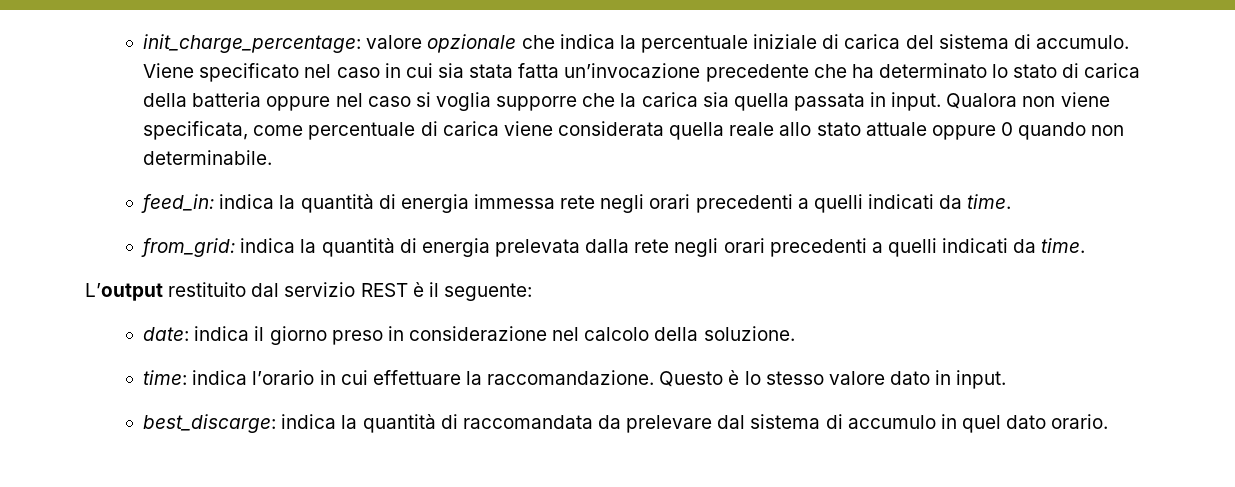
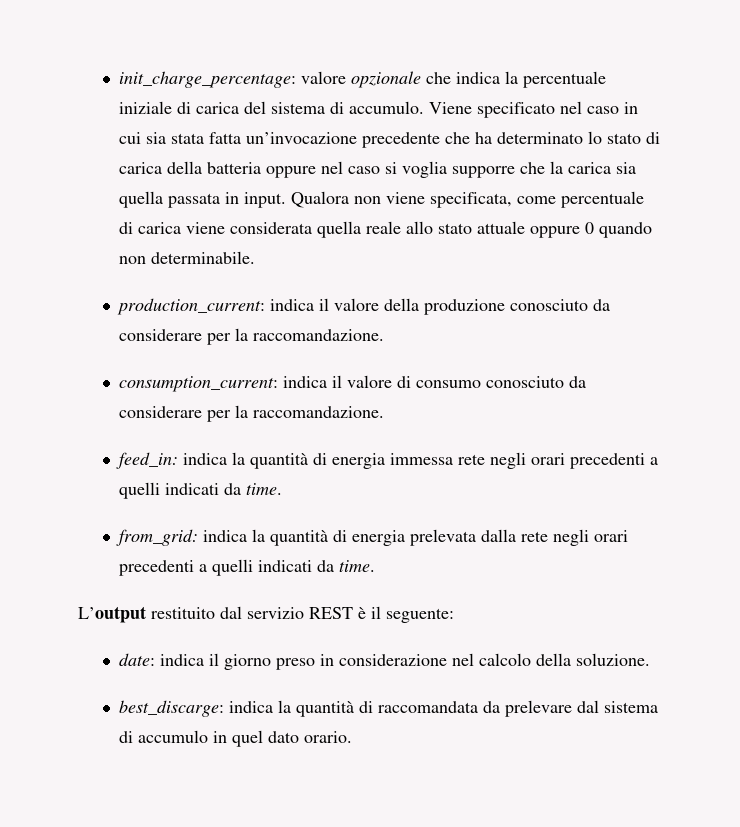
+ production_current: indica il valore della produzione conosciuto da considerare per la raccomandazione.
+ consumption_current: indica il valore di consumo conosciuto da considerare per la raccomandazione.
- time: indica l’orario in cui effettuare la raccomandazione. Questo è lo stesso valore dato in input.

